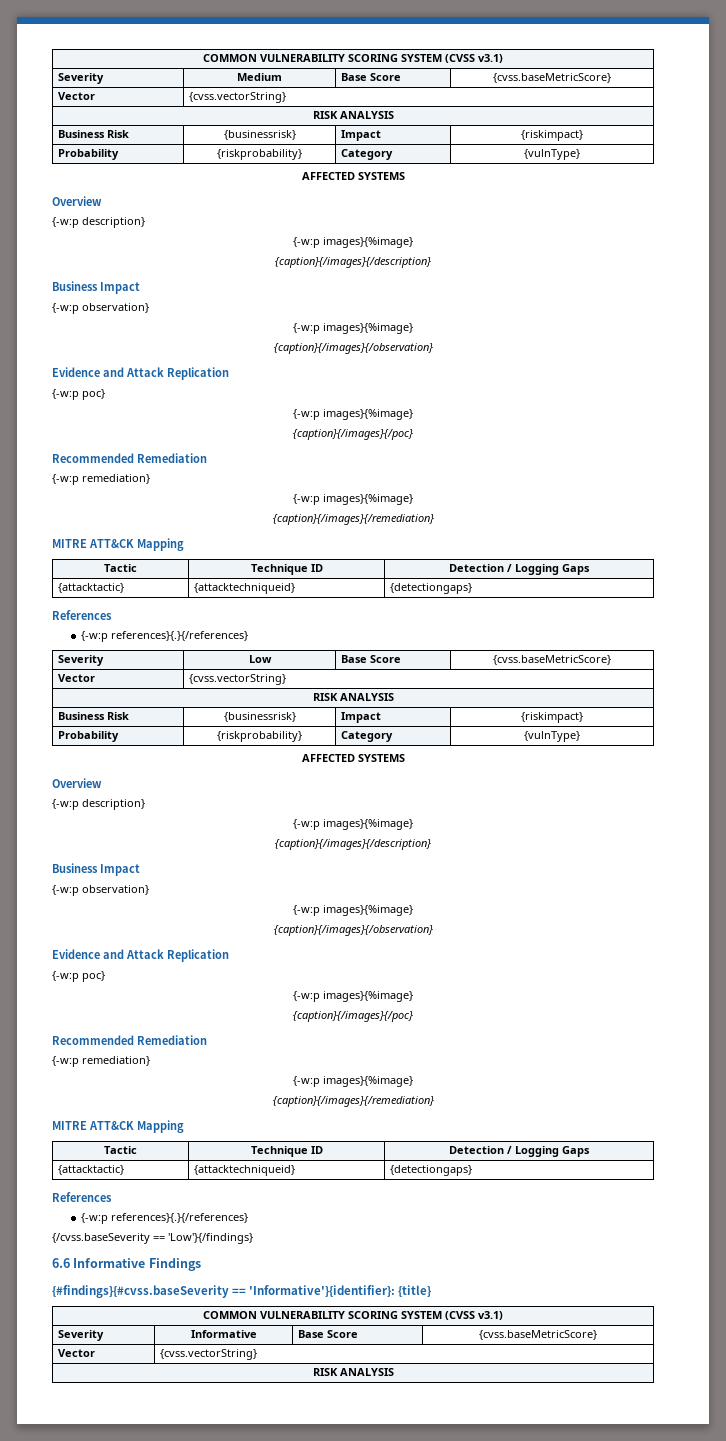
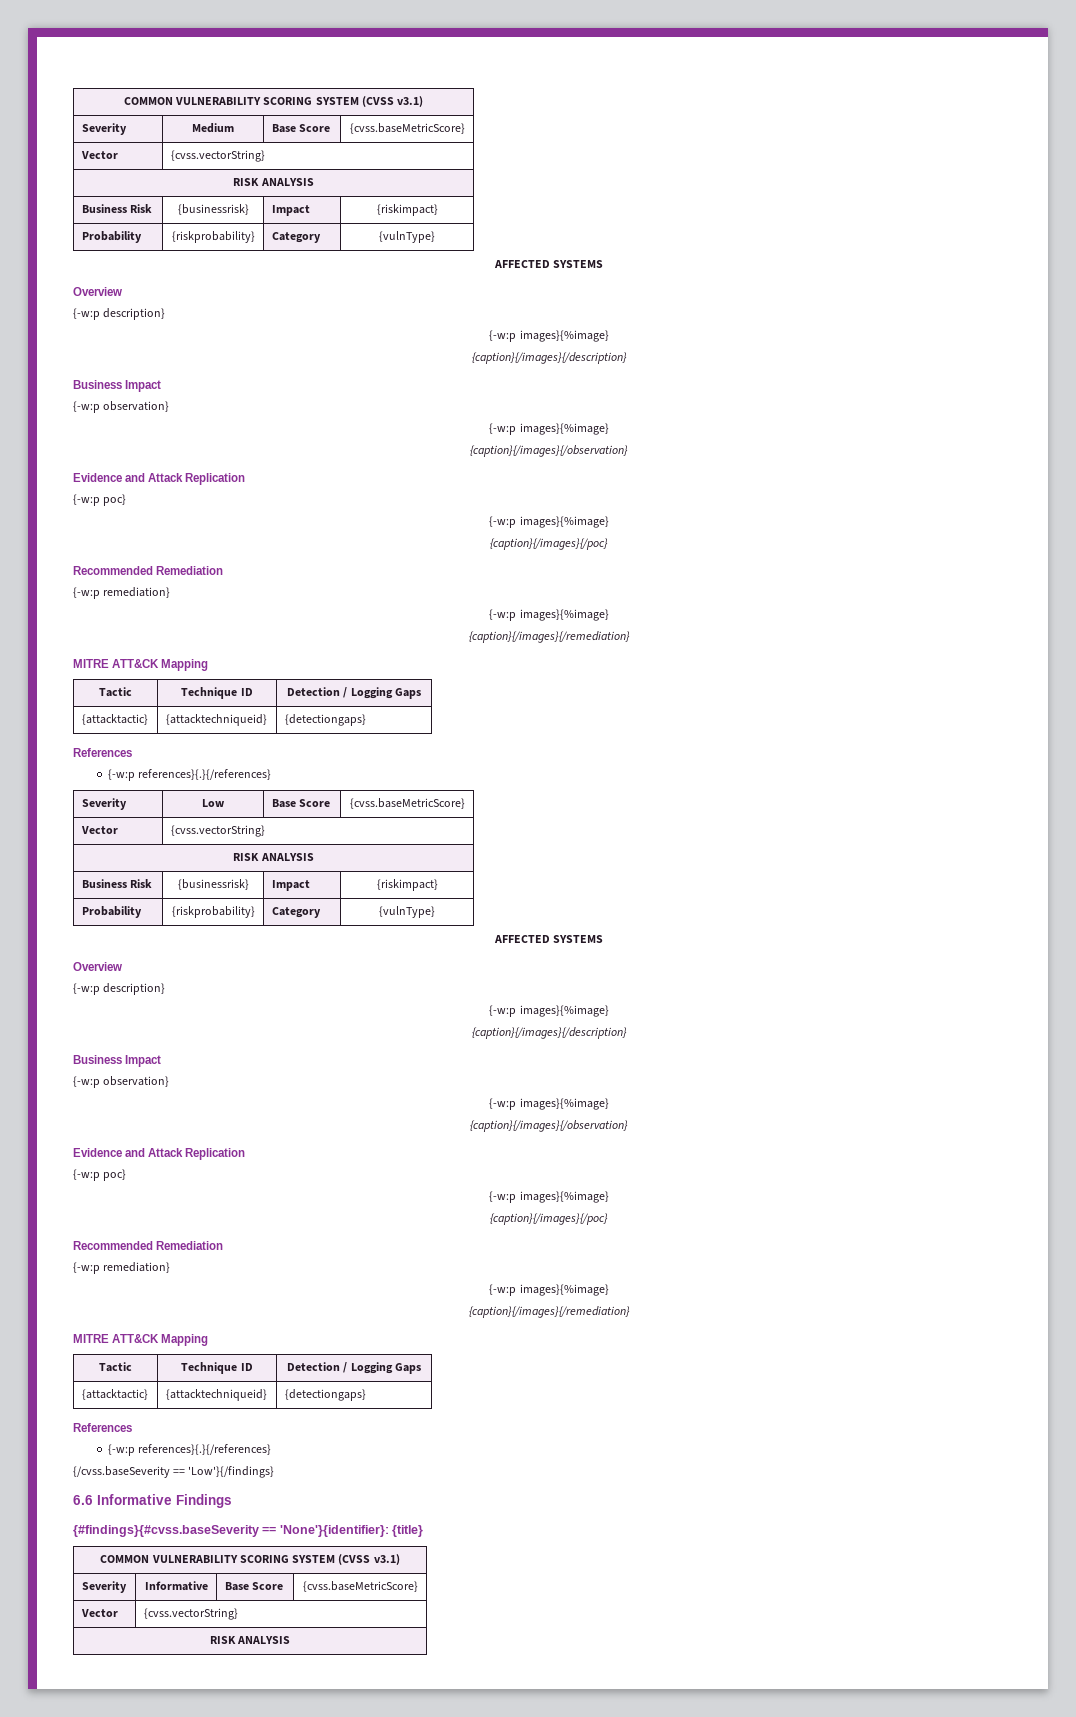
- {#findings}{#cvss.baseSeverity == 'Informative'}{identifier}: {title}
+ {#findings}{#cvss.baseSeverity == 'None'}{identifier}: {title}

